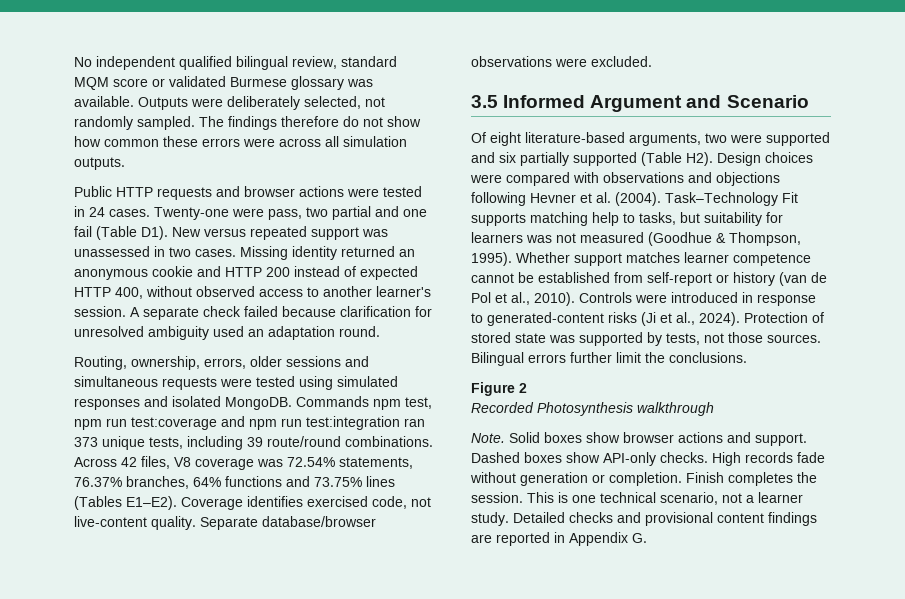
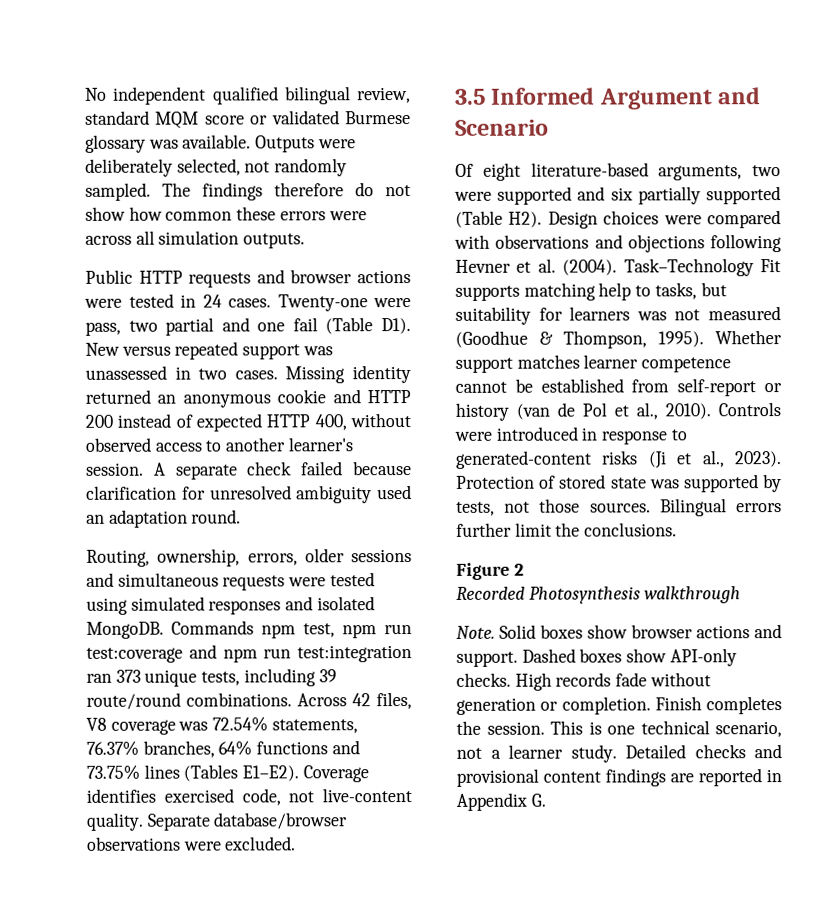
- Controls were introduced in response to generated-content risks (Ji et al., 2024).
+ Controls were introduced in response to generated-content risks (Ji et al., 2023).

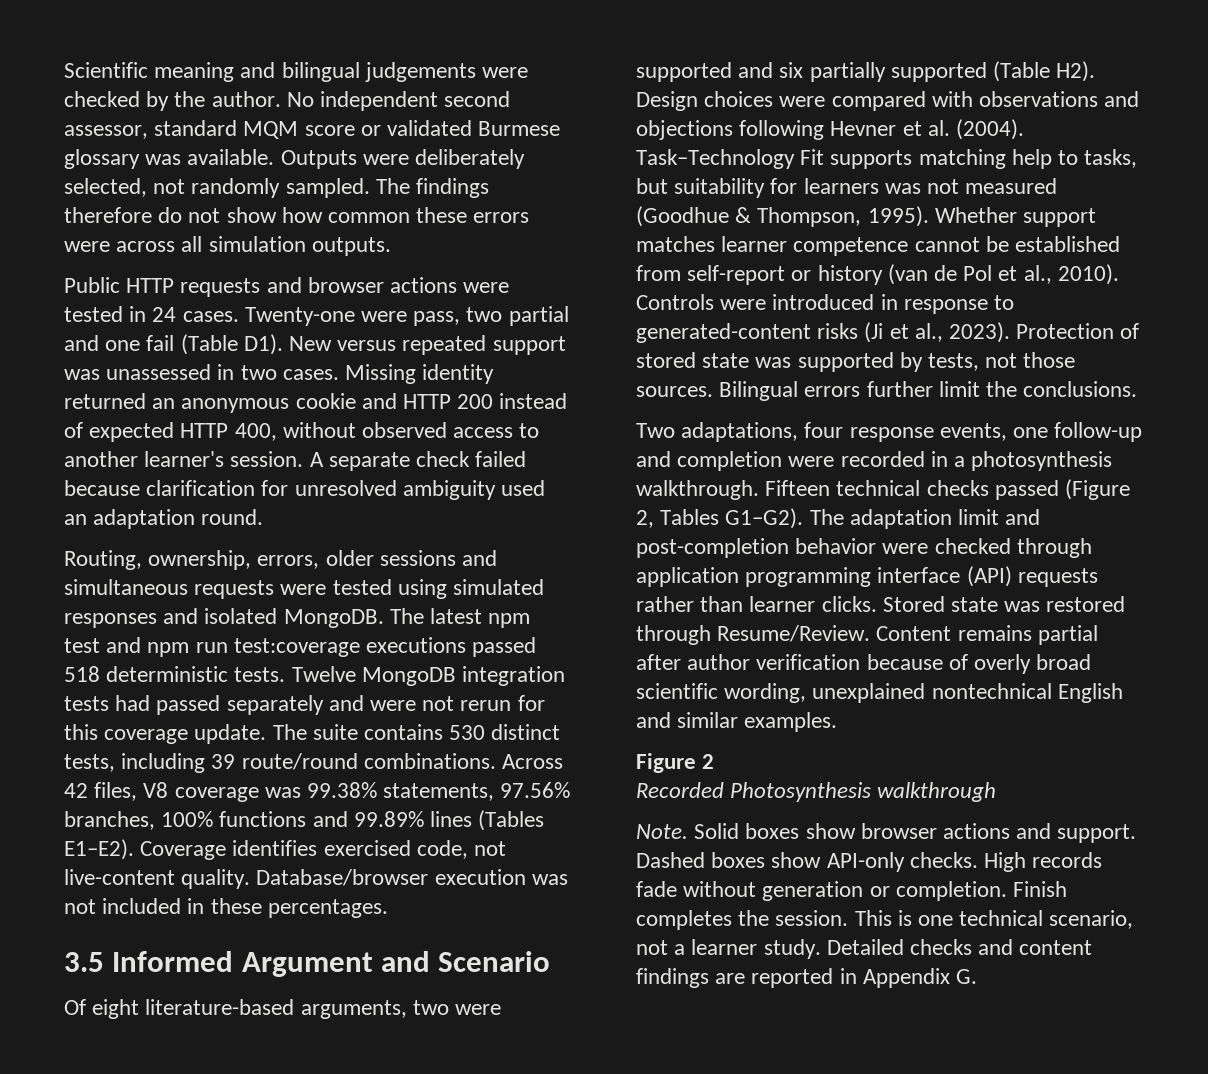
- No independent qualified bilingual review, standard MQM score or validated Burmese glossary was available.
+ Scientific meaning and bilingual judgements were checked by the author. No independent second assessor, standard MQM score or validated Burmese glossary was available.
- Commands npm test, npm run test:coverage and npm run test:integration ran 373 unique tests, including 39 route/round combinations.
+ The latest npm test and npm run test:coverage executions passed 518 deterministic tests. Twelve MongoDB integration tests had passed separately and were not rerun for this coverage update. The suite contains 530 distinct tests, including 39 route/round combinations.
- Across 42 files, V8 coverage was 72.54% statements, 76.37% branches, 64% functions and 73.75% lines (Tables E1–E2).
+ Across 42 files, V8 coverage was 99.38% statements, 97.56% branches, 100% functions and 99.89% lines (Tables E1–E2).
- Separate database/browser observations were excluded.
+ Database/browser execution was not included in these percentages.
+ Two adaptations, four response events, one follow-up and completion were recorded in a photosynthesis walkthrough. Fifteen technical checks passed (Figure 2, Tables G1–G2). The adaptation limit and post-completion behavior were checked through application programming interface (API) requests rather than learner clicks. Stored state was restored through Resume/Review. Content remains partial after author verification because of overly broad scientific wording, unexplained nontechnical English and similar examples.
- Detailed checks and provisional content findings are reported in Appendix G.
+ Detailed checks and content findings are reported in Appendix G.

